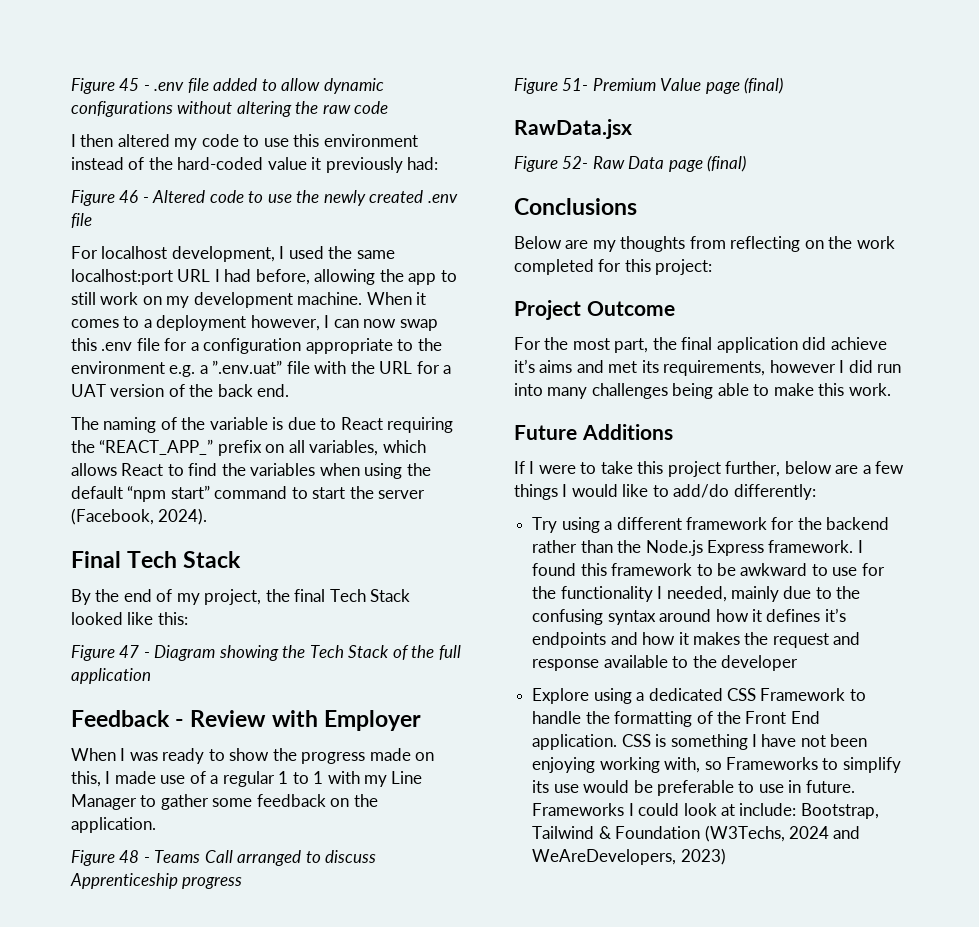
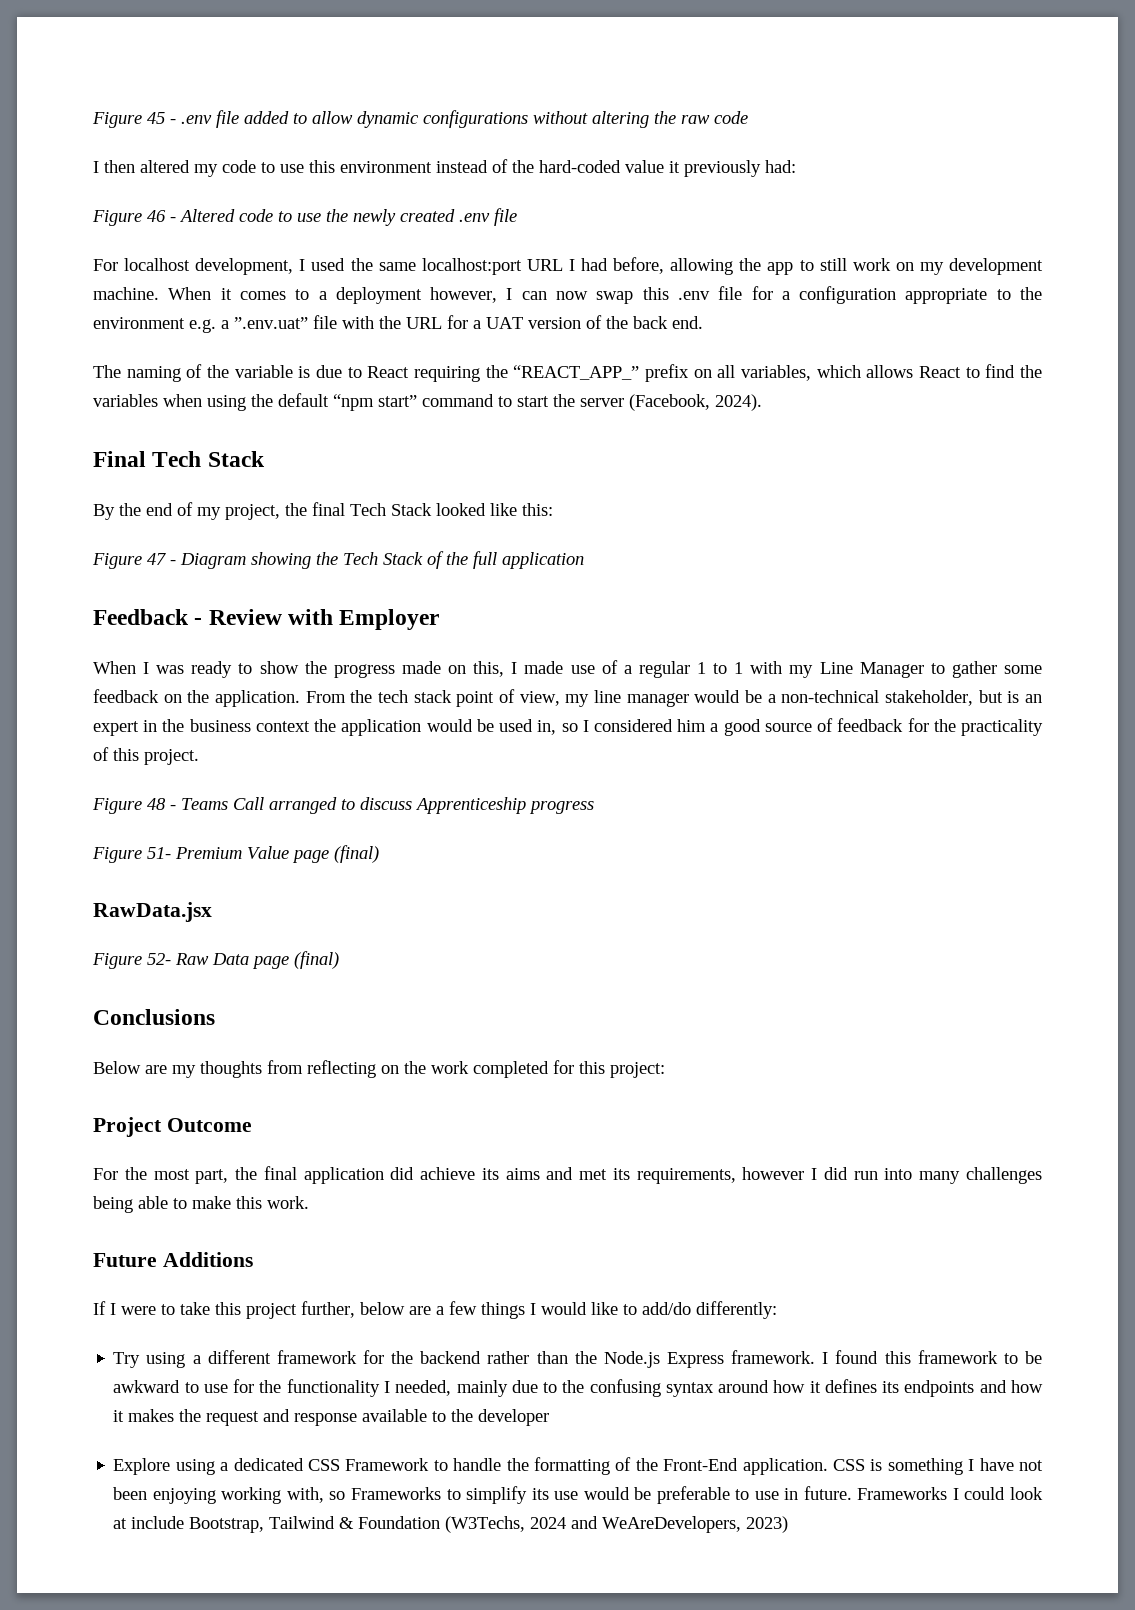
+ From the tech stack point of view, my line manager would be a non-technical stakeholder, but is an expert in the business context the application would be used in, so I considered him a good source of feedback for the practicality of this project.
- For the most part, the final application did achieve it’s aims and met its requirements, however I did run into many challenges being able to make this work.
+ For the most part, the final application did achieve its aims and met its requirements, however I did run into many challenges being able to make this work.
- I found this framework to be awkward to use for the functionality I needed, mainly due to the confusing syntax around how it defines it’s endpoints and how it makes the request and response available to the developer
+ I found this framework to be awkward to use for the functionality I needed, mainly due to the confusing syntax around how it defines its endpoints and how it makes the request and response available to the developer
- Explore using a dedicated CSS Framework to handle the formatting of the Front End application.
+ Explore using a dedicated CSS Framework to handle the formatting of the Front-End application.
- Frameworks I could look at include: Bootstrap, Tailwind & Foundation (W3Techs, 2024 and WeAreDevelopers, 2023)
+ Frameworks I could look at include Bootstrap, Tailwind & Foundation (W3Techs, 2024 and WeAreDevelopers, 2023)

